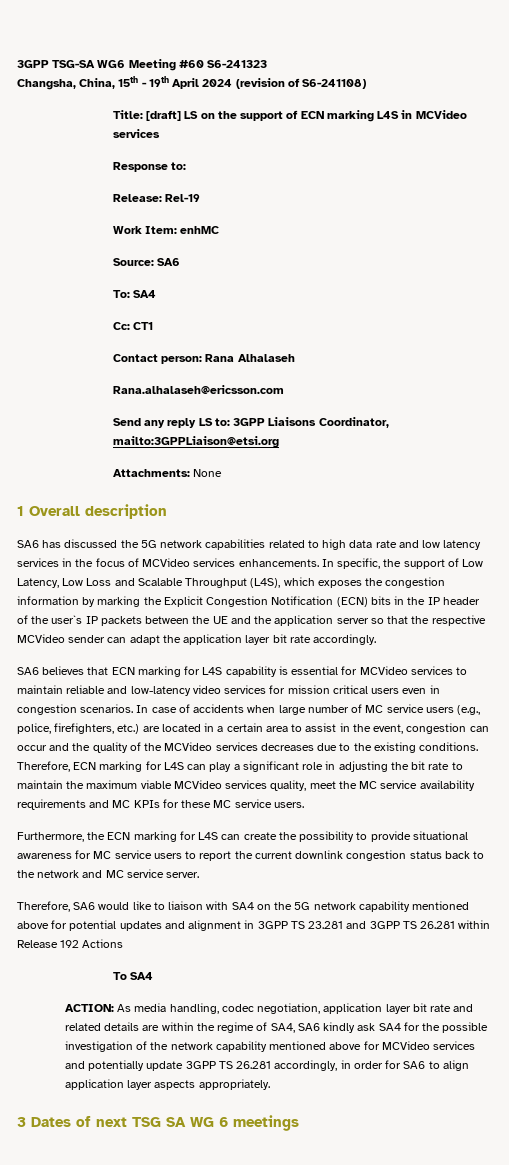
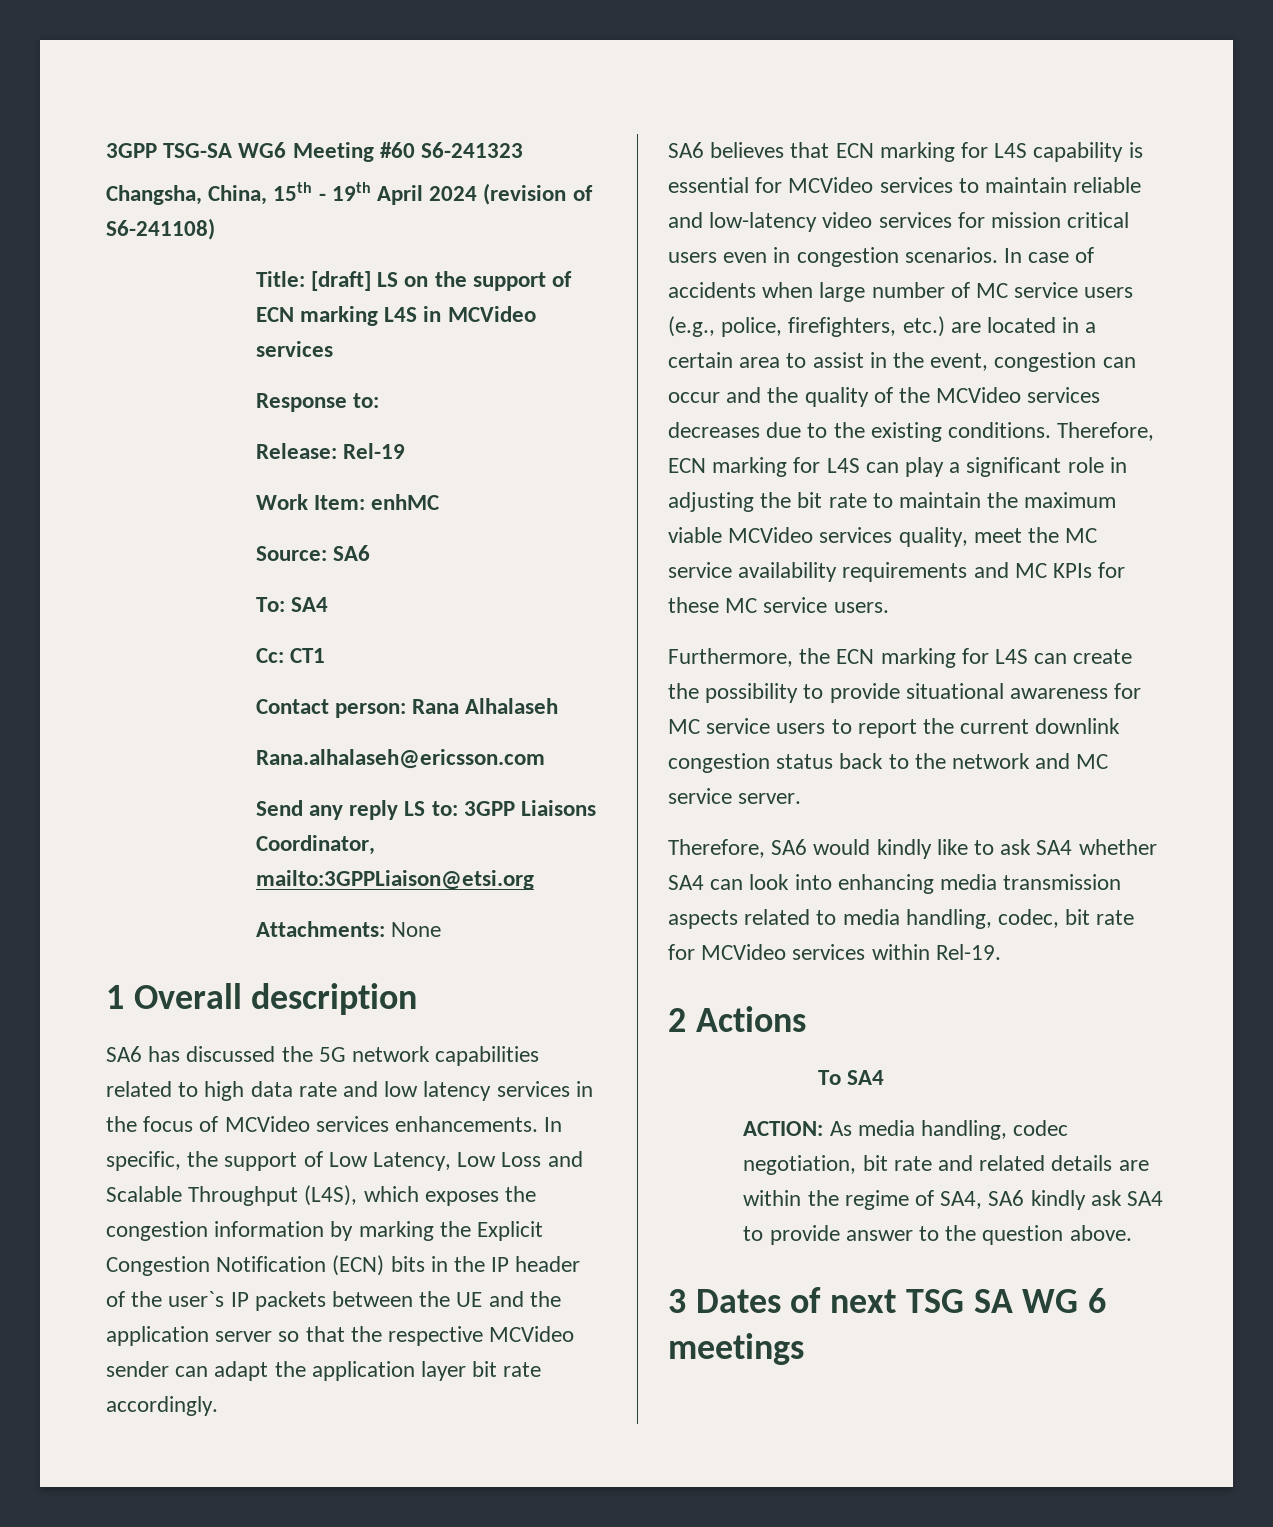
- Therefore, SA6 would like to liaison with SA4 on the 5G network capability mentioned above for potential updates and alignment in 3GPP TS 23.281 and 3GPP TS 26.281 within Release 192 Actions
+ Therefore, SA6 would kindly like to ask SA4 whether SA4 can look into enhancing media transmission aspects related to media handling, codec, bit rate for MCVideo services within Rel-19.
+ 2 Actions
- ACTION: As media handling, codec negotiation, application layer bit rate and related details are within the regime of SA4, SA6 kindly ask SA4 for the possible investigation of the network capability mentioned above for MCVideo services and potentially update 3GPP TS 26.281 accordingly, in order for SA6 to align application layer aspects appropriately.
+ ACTION: As media handling, codec negotiation, bit rate and related details are within the regime of SA4, SA6 kindly ask SA4 to provide answer to the question above.

